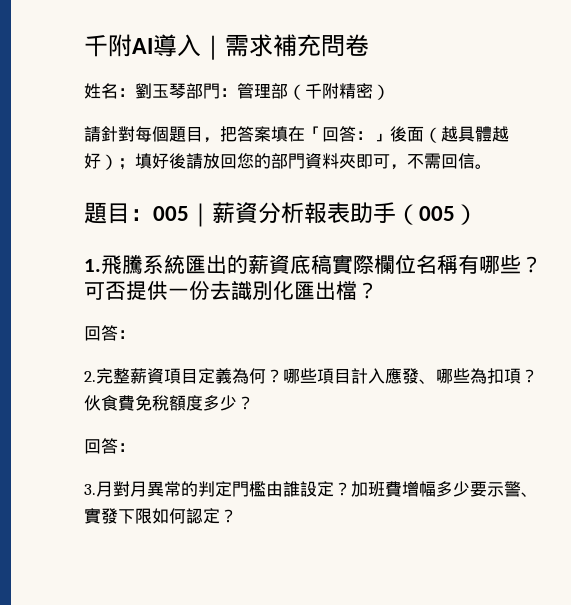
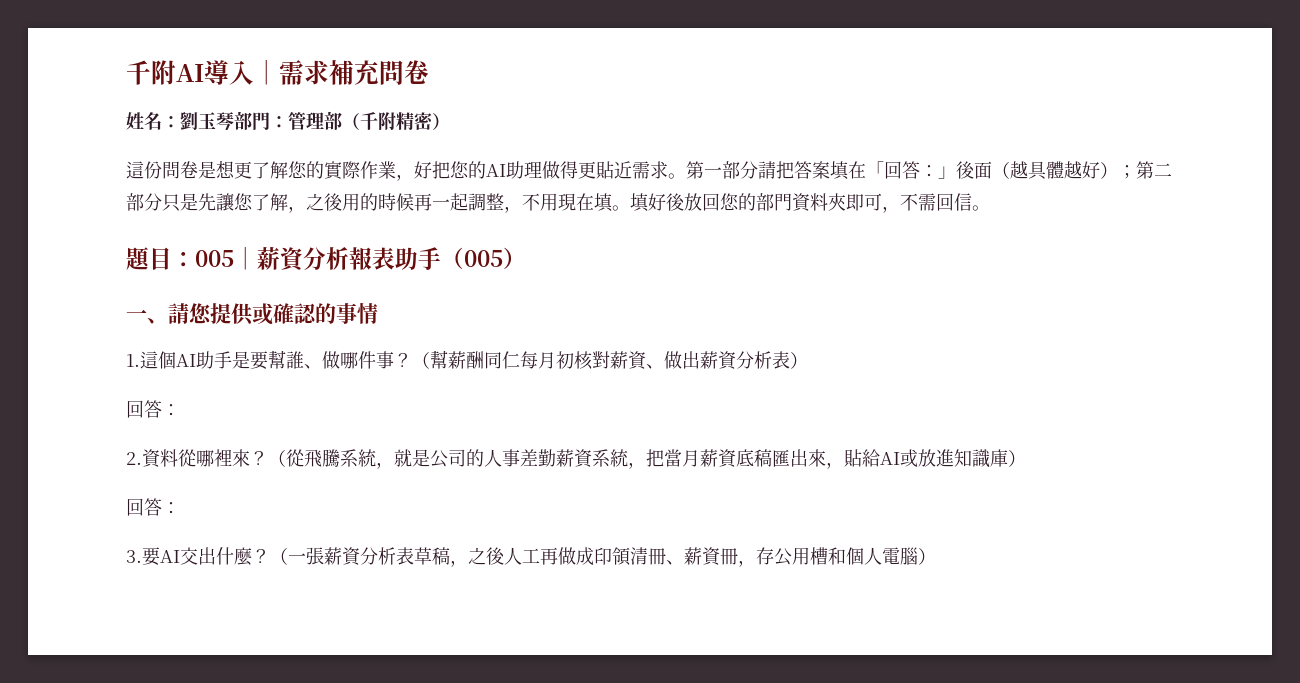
- 請針對每個題目，把答案填在「回答：」後面（越具體越好）；填好後請放回您的部門資料夾即可，不需回信。
+ 這份問卷是想更了解您的實際作業，好把您的AI助理做得更貼近需求。第一部分請把答案填在「回答：」後面（越具體越好）；第二部分只是先讓您了解，之後用的時候再一起調整，不用現在填。填好後放回您的部門資料夾即可，不需回信。
- 1.飛騰系統匯出的薪資底稿實際欄位名稱有哪些？可否提供一份去識別化匯出檔？
+ 一、請您提供或確認的事情
+ 1.這個AI助手是要幫誰、做哪件事？（幫薪酬同仁每月初核對薪資、做出薪資分析表）
  回答：
- 2.完整薪資項目定義為何？哪些項目計入應發、哪些為扣項？伙食費免稅額度多少？
+ 2.資料從哪裡來？（從飛騰系統，就是公司的人事差勤薪資系統，把當月薪資底稿匯出來，貼給AI或放進知識庫）
  回答：
- 3.月對月異常的判定門檻由誰設定？加班費增幅多少要示警、實發下限如何認定？
+ 3.要AI交出什麼？（一張薪資分析表草稿，之後人工再做成印領清冊、薪資冊，存公用槽和個人電腦）

